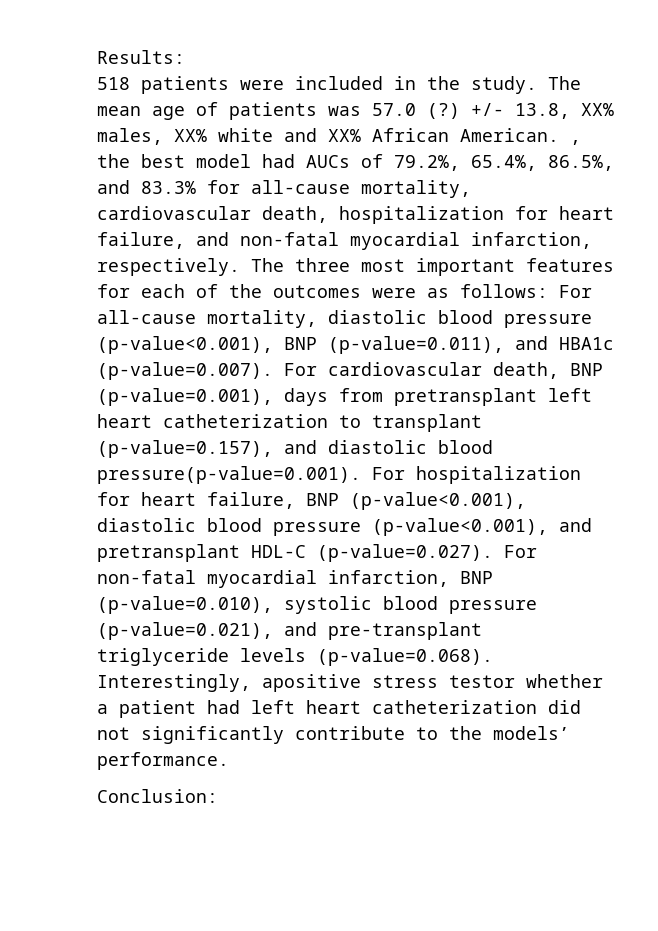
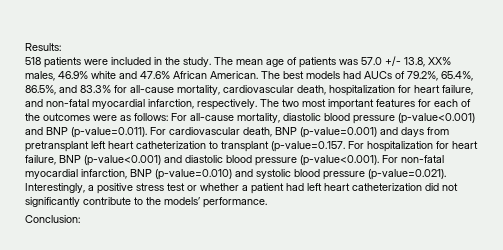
- The mean age of patients was 57.0 (?) +/- 13.8, XX% males, XX% white and XX% African American. , the best model had AUCs of 79.2%, 65.4%, 86.5%, and 83.3% for all-cause mortality, cardiovascular death, hospitalization for heart failure, and non-fatal myocardial infarction, respectively.
+ The mean age of patients was 57.0 +/- 13.8, XX% males, 46.9% white and 47.6% African American. The best models had AUCs of 79.2%, 65.4%, 86.5%, and 83.3% for all-cause mortality, cardiovascular death, hospitalization for heart failure, and non-fatal myocardial infarction, respectively.
- The three most important features for each of the outcomes were as follows: For all-cause mortality, diastolic blood pressure (p-value<0.001), BNP (p-value=0.011), and HBA1c (p-value=0.007). For cardiovascular death, BNP (p-value=0.001), days from pretransplant left heart catheterization to transplant (p-value=0.157), and diastolic blood pressure(p-value=0.001). For hospitalization for heart failure, BNP (p-value<0.001), diastolic blood pressure (p-value<0.001), and pretransplant HDL-C (p-value=0.027). For non-fatal myocardial infarction, BNP (p-value=0.010), systolic blood pressure (p-value=0.021), and pre-transplant triglyceride levels (p-value=0.068). Interestingly, apositive stress testor whether a patient had left heart catheterization did not significantly contribute to the models’ performance.
+ The two most important features for each of the outcomes were as follows: For all-cause mortality, diastolic blood pressure (p-value<0.001) and BNP (p-value=0.011). For cardiovascular death, BNP (p-value=0.001) and days from pretransplant left heart catheterization to transplant (p-value=0.157. For hospitalization for heart failure, BNP (p-value<0.001) and diastolic blood pressure (p-value<0.001). For non-fatal myocardial infarction, BNP (p-value=0.010) and systolic blood pressure (p-value=0.021). Interestingly, a positive stress test or whether a patient had left heart catheterization did not significantly contribute to the models’ performance.

